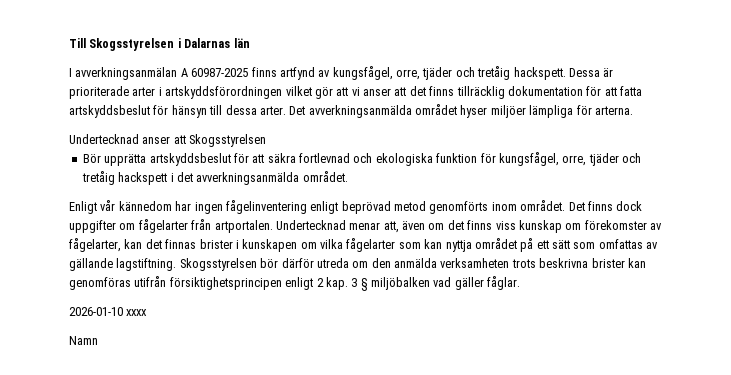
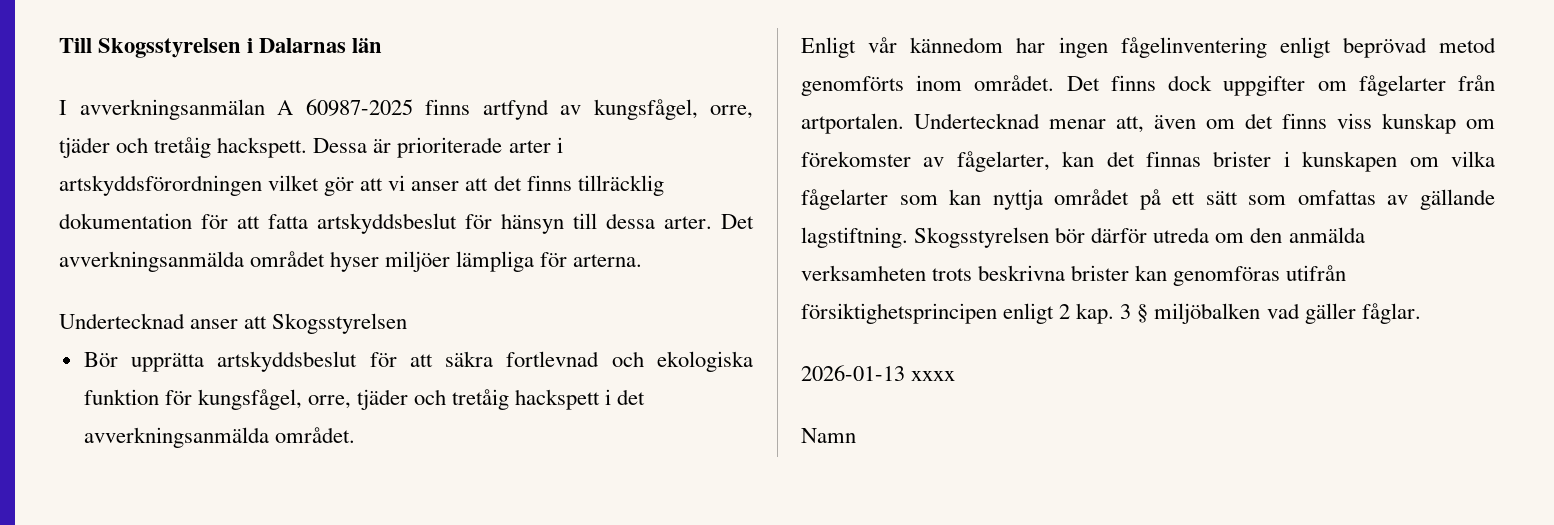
- 2026-01-10 xxxx
+ 2026-01-13 xxxx

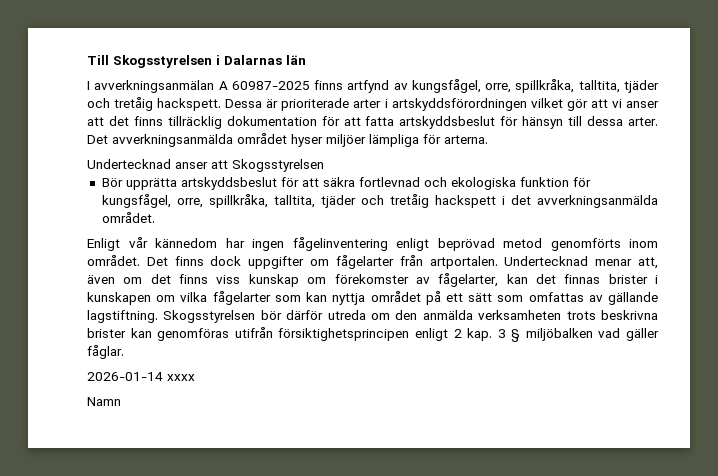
- I avverkningsanmälan A 60987-2025 finns artfynd av kungsfågel, orre, tjäder och tretåig hackspett.
+ I avverkningsanmälan A 60987-2025 finns artfynd av kungsfågel, orre, spillkråka, talltita, tjäder och tretåig hackspett.
- Bör upprätta artskyddsbeslut för att säkra fortlevnad och ekologiska funktion för kungsfågel, orre, tjäder och tretåig hackspett i det avverkningsanmälda området.
+ Bör upprätta artskyddsbeslut för att säkra fortlevnad och ekologiska funktion för kungsfågel, orre, spillkråka, talltita, tjäder och tretåig hackspett i det avverkningsanmälda området.
- 2026-01-13 xxxx
+ 2026-01-14 xxxx

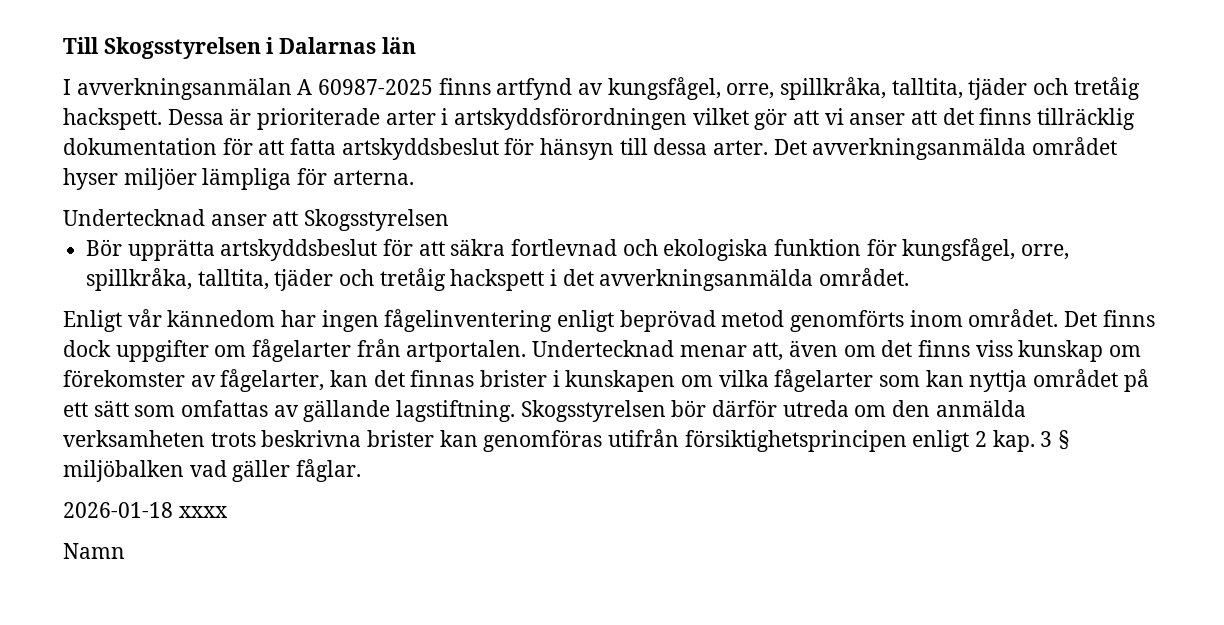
- 2026-01-14 xxxx
+ 2026-01-18 xxxx

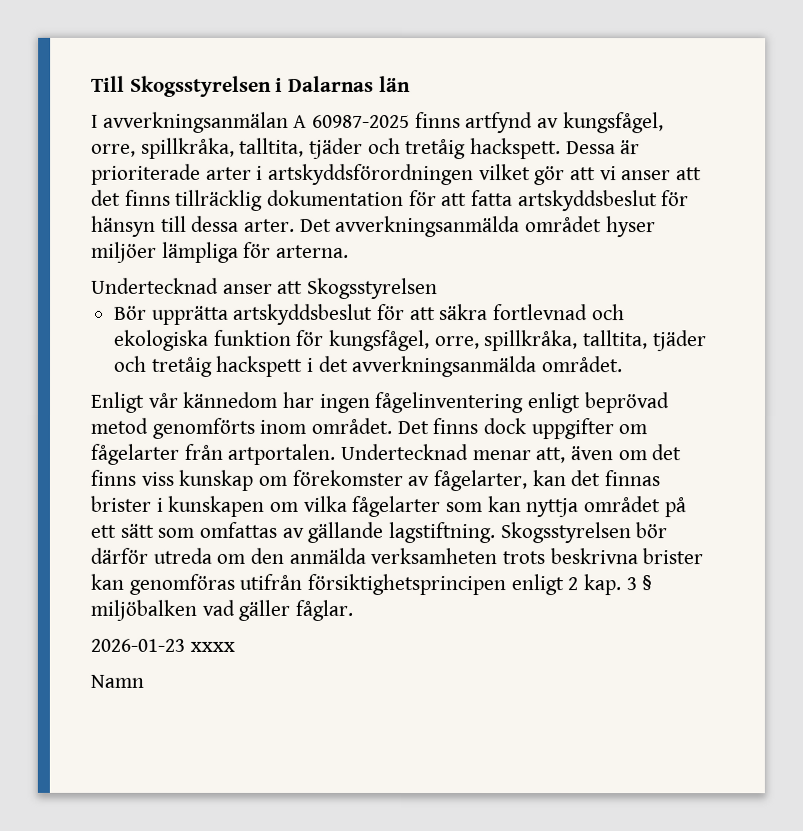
- 2026-01-18 xxxx
+ 2026-01-23 xxxx

